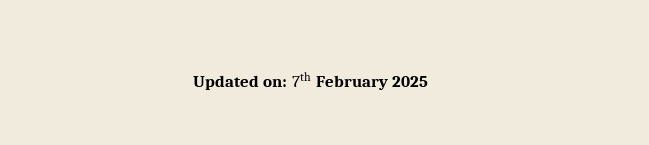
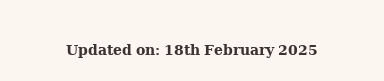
- Updated on: 7th February 2025
+ Updated on: 18th February 2025

